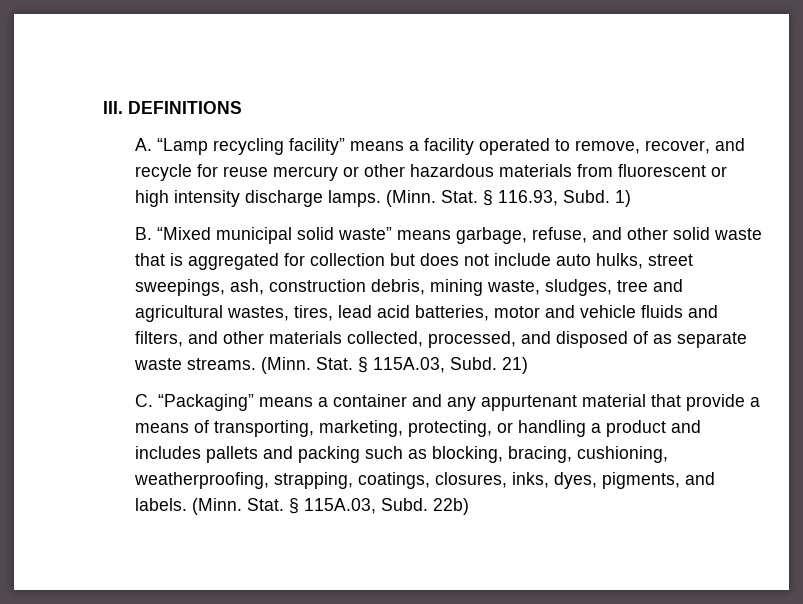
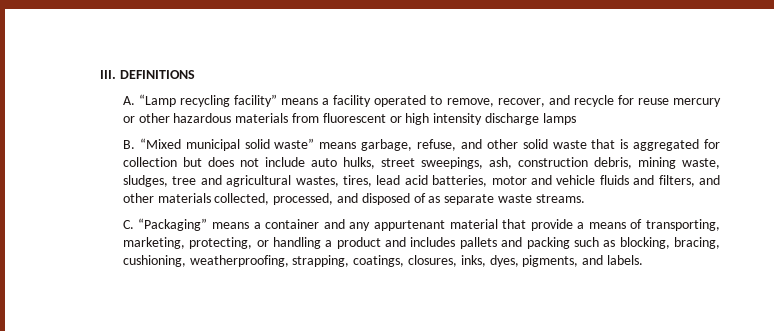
- A. “Lamp recycling facility” means a facility operated to remove, recover, and recycle for reuse mercury or other hazardous materials from fluorescent or high intensity discharge lamps. (Minn. Stat. § 116.93, Subd. 1)
+ A. “Lamp recycling facility” means a facility operated to remove, recover, and recycle for reuse mercury or other hazardous materials from fluorescent or high intensity discharge lamps
- (Minn. Stat. § 115A.03, Subd. 21)
- (Minn. Stat. § 115A.03, Subd. 22b)

